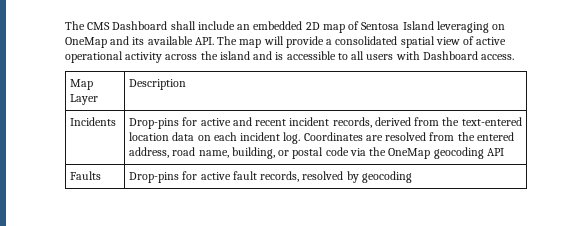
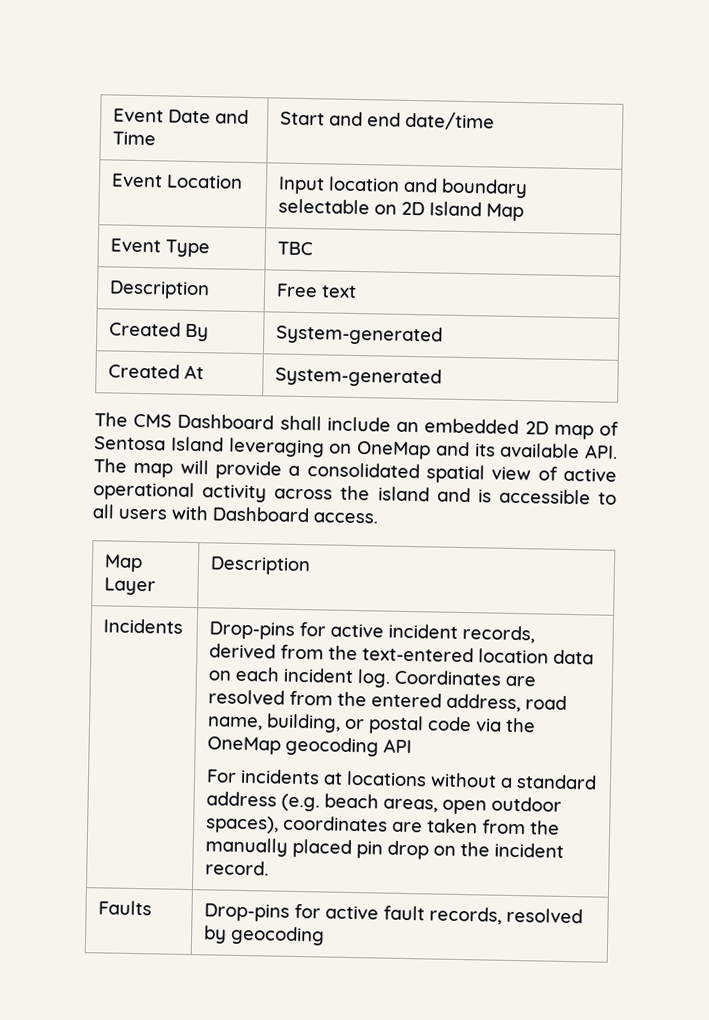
+ Event Date and Time | Start and end date/time
+ Event Location | Input location and boundary selectable on 2D Island Map
+ Event Type | TBC
+ Description | Free text
+ Created By | System-generated
+ Created At | System-generated
- Drop-pins for active and recent incident records, derived from the text-entered location data on each incident log.
+ Drop-pins for active incident records, derived from the text-entered location data on each incident log.
+ For incidents at locations without a standard address (e.g. beach areas, open outdoor spaces), coordinates are taken from the manually placed pin drop on the incident record.

